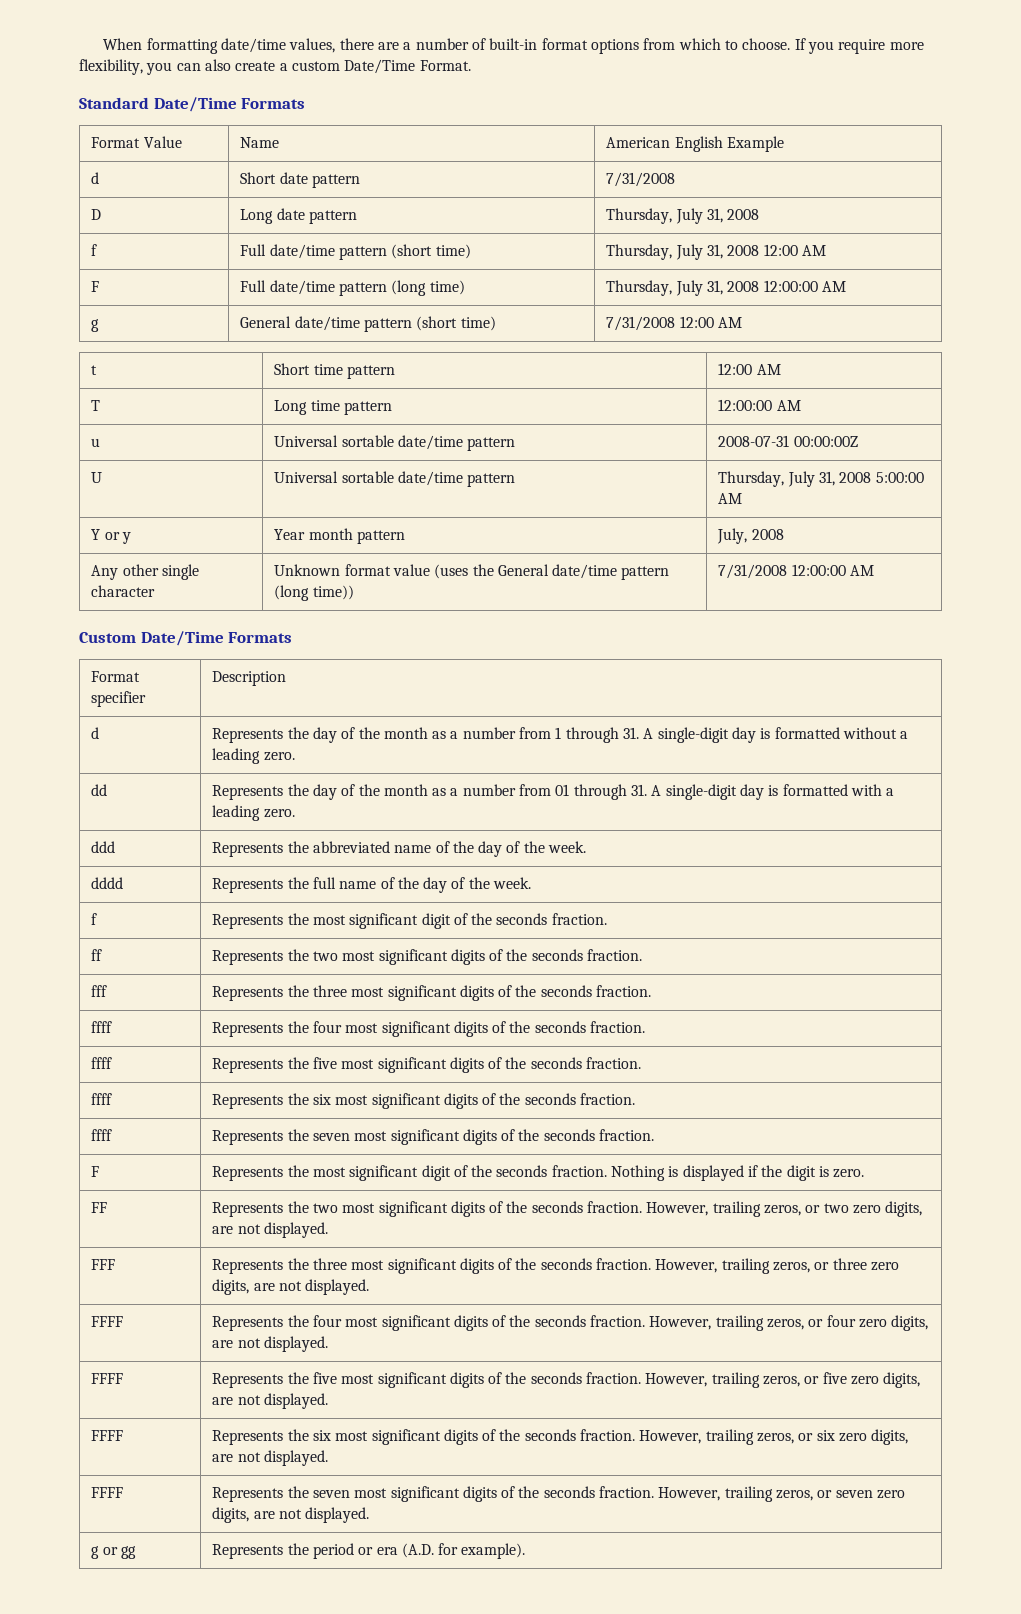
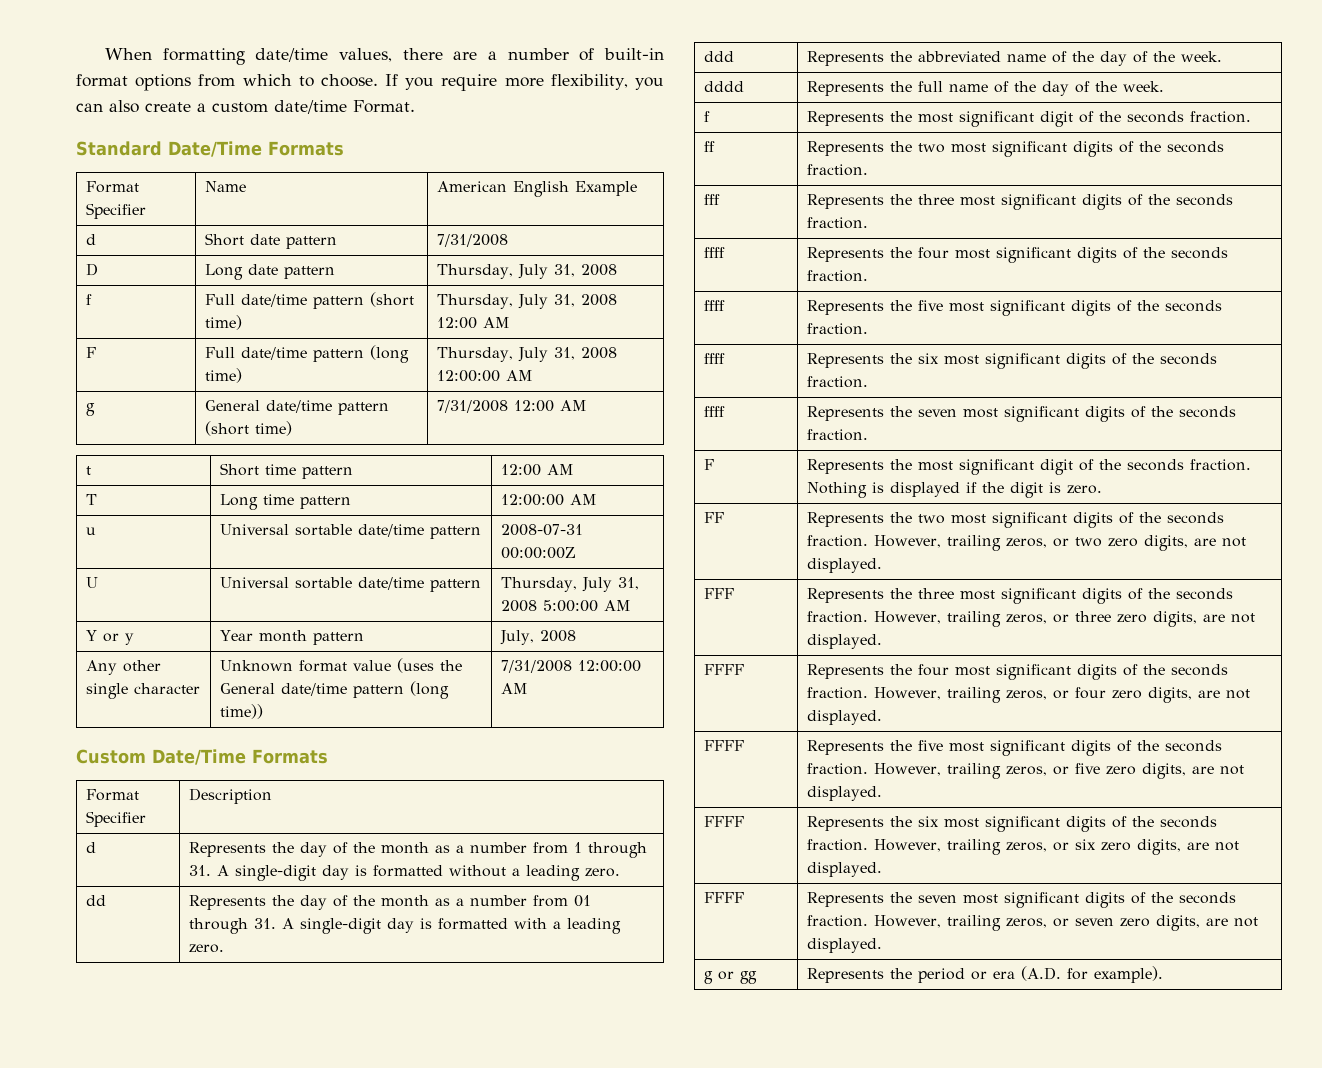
- If you require more flexibility, you can also create a custom Date/Time Format.
+ If you require more flexibility, you can also create a custom date/time Format.
- Format Value | Name | American English Example
+ Format Specifier | Name | American English Example
- Format specifier | Description
+ Format Specifier | Description

